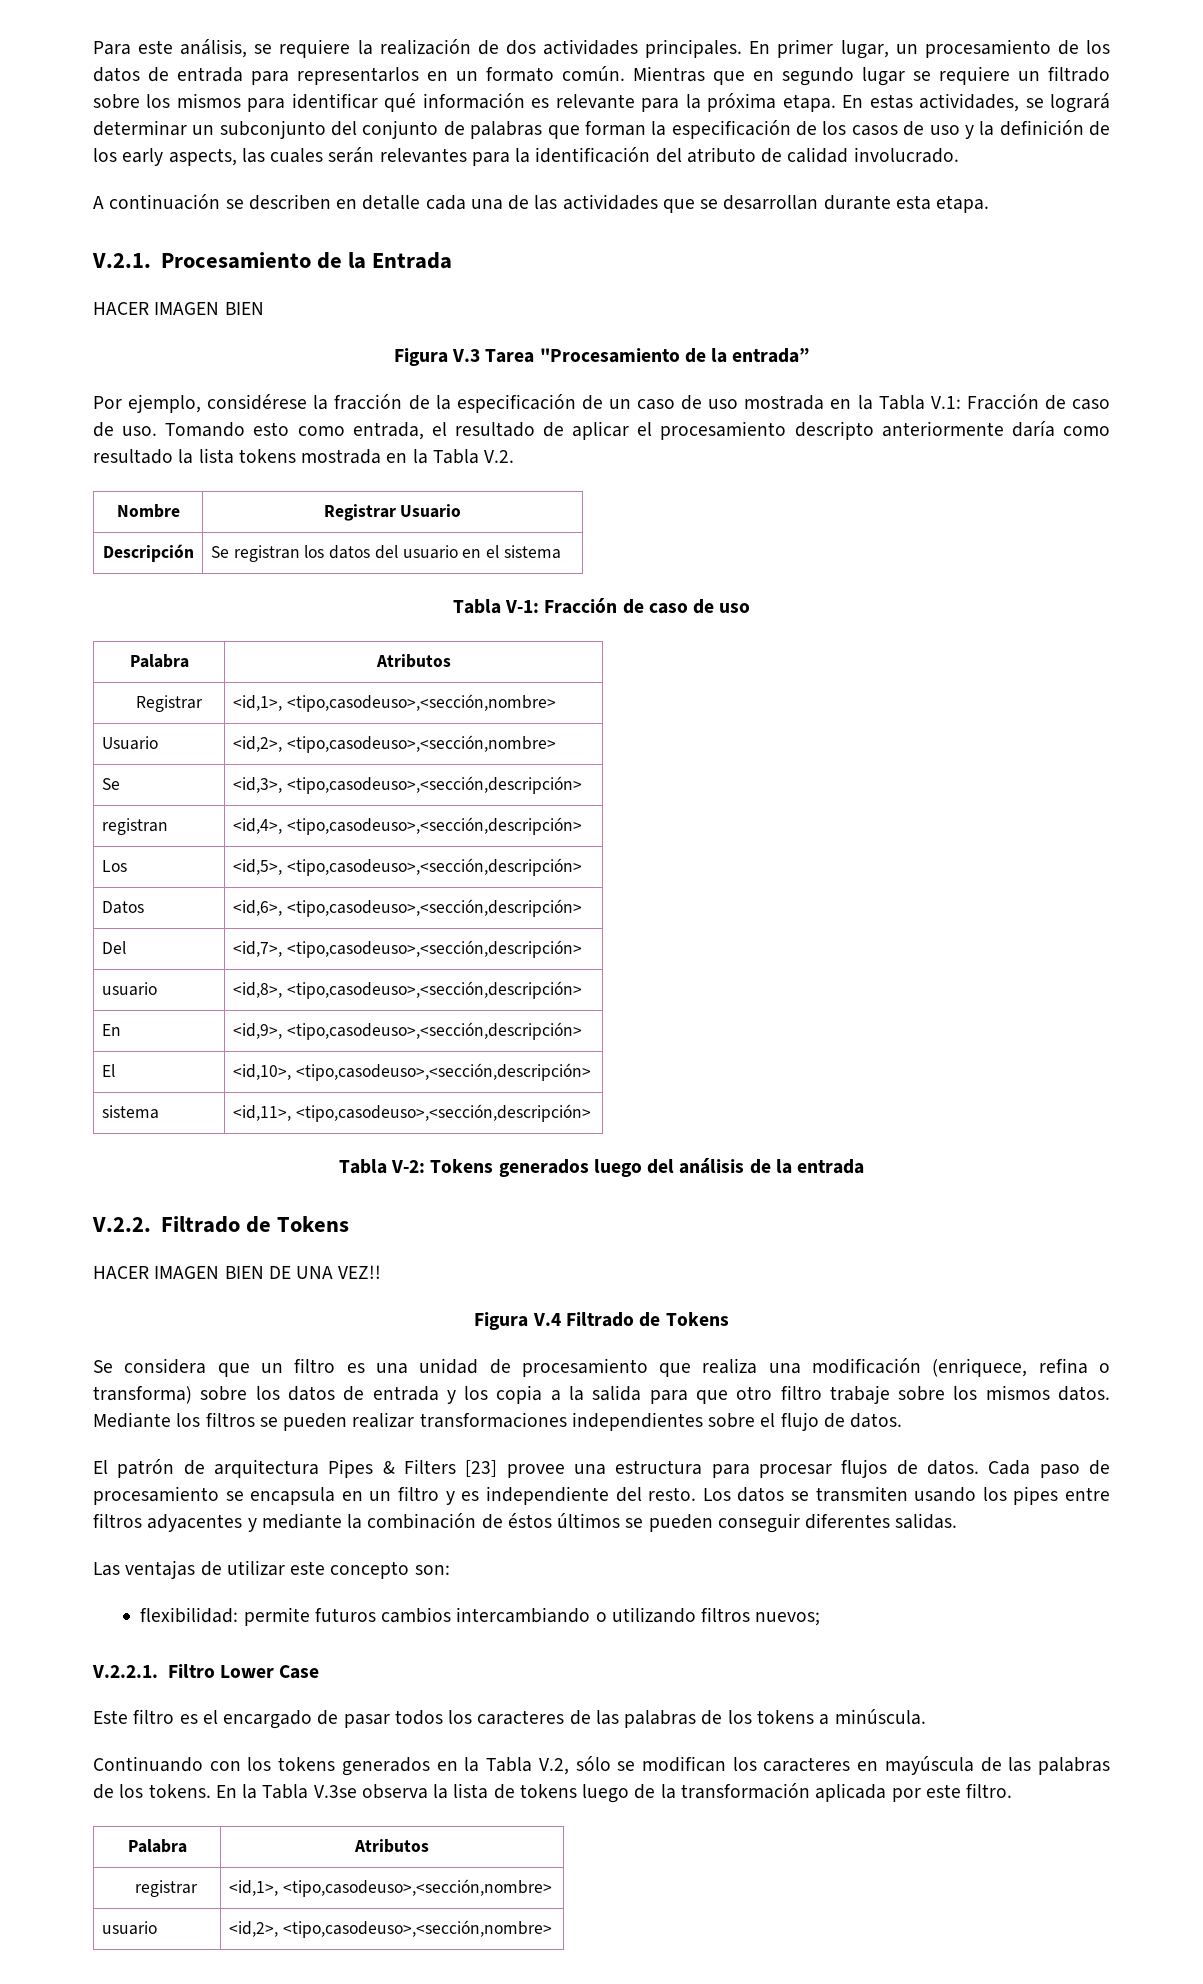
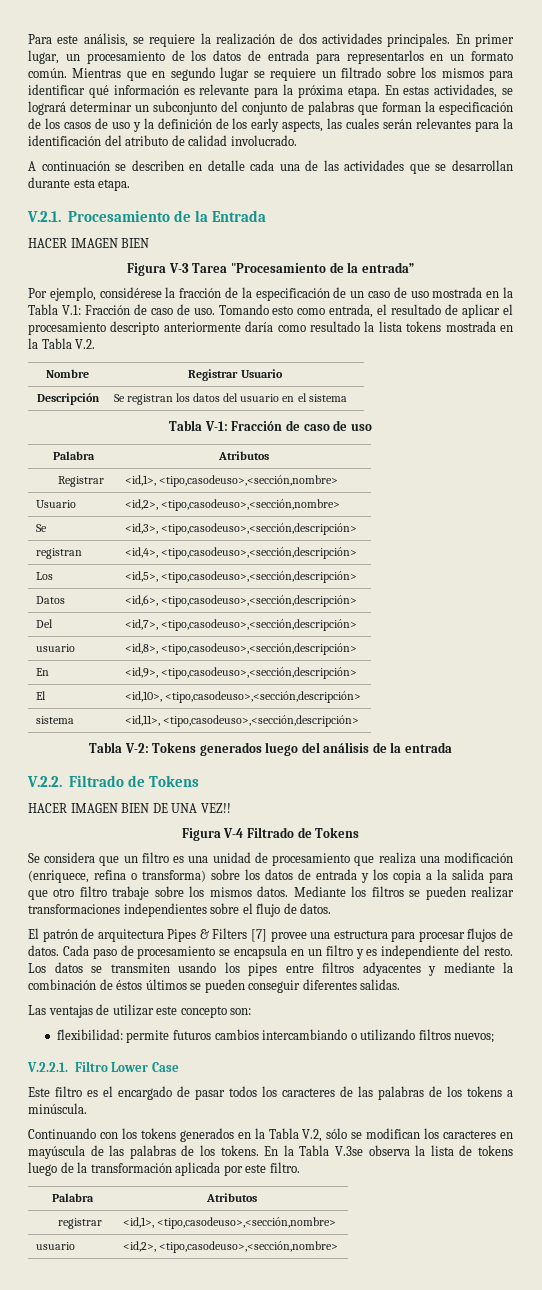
- Figura V.3 Tarea "Procesamiento de la entrada”
+ Figura V-3 Tarea "Procesamiento de la entrada”
- Figura V.4 Filtrado de Tokens
+ Figura V-4 Filtrado de Tokens
- El patrón de arquitectura Pipes & Filters [23] provee una estructura para procesar flujos de datos.
+ El patrón de arquitectura Pipes & Filters [7] provee una estructura para procesar flujos de datos.

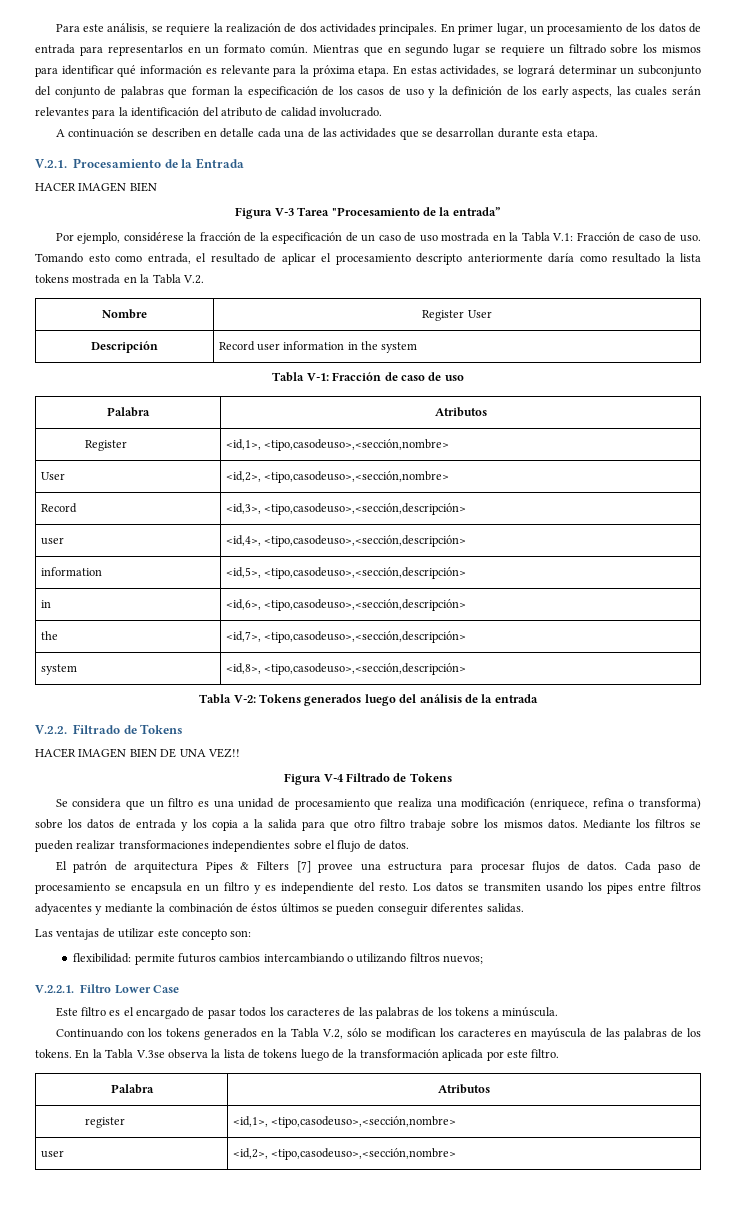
- Nombre | Registrar Usuario
+ Nombre | Register User
- Descripción | Se registran los datos del usuario en el sistema
+ Descripción | Record user information in the system
- Registrar | <id,1>, <tipo,casodeuso>,<sección,nombre>
- Usuario | <id,2>, <tipo,casodeuso>,<sección,nombre>
+ Register | <id,1>, <tipo,casodeuso>,<sección,nombre>
+ User | <id,2>, <tipo,casodeuso>,<sección,nombre>
- Se | <id,3>, <tipo,casodeuso>,<sección,descripción>
+ Record | <id,3>, <tipo,casodeuso>,<sección,descripción>
- registran | <id,4>, <tipo,casodeuso>,<sección,descripción>
+ user | <id,4>, <tipo,casodeuso>,<sección,descripción>
- Los | <id,5>, <tipo,casodeuso>,<sección,descripción>
+ information | <id,5>, <tipo,casodeuso>,<sección,descripción>
- Datos | <id,6>, <tipo,casodeuso>,<sección,descripción>
+ in | <id,6>, <tipo,casodeuso>,<sección,descripción>
- Del | <id,7>, <tipo,casodeuso>,<sección,descripción>
+ the | <id,7>, <tipo,casodeuso>,<sección,descripción>
- usuario | <id,8>, <tipo,casodeuso>,<sección,descripción>
+ system | <id,8>, <tipo,casodeuso>,<sección,descripción>
- En | <id,9>, <tipo,casodeuso>,<sección,descripción>
- El | <id,10>, <tipo,casodeuso>,<sección,descripción>
- sistema | <id,11>, <tipo,casodeuso>,<sección,descripción>
- registrar | <id,1>, <tipo,casodeuso>,<sección,nombre>
- usuario | <id,2>, <tipo,casodeuso>,<sección,nombre>
+ register | <id,1>, <tipo,casodeuso>,<sección,nombre>
+ user | <id,2>, <tipo,casodeuso>,<sección,nombre>

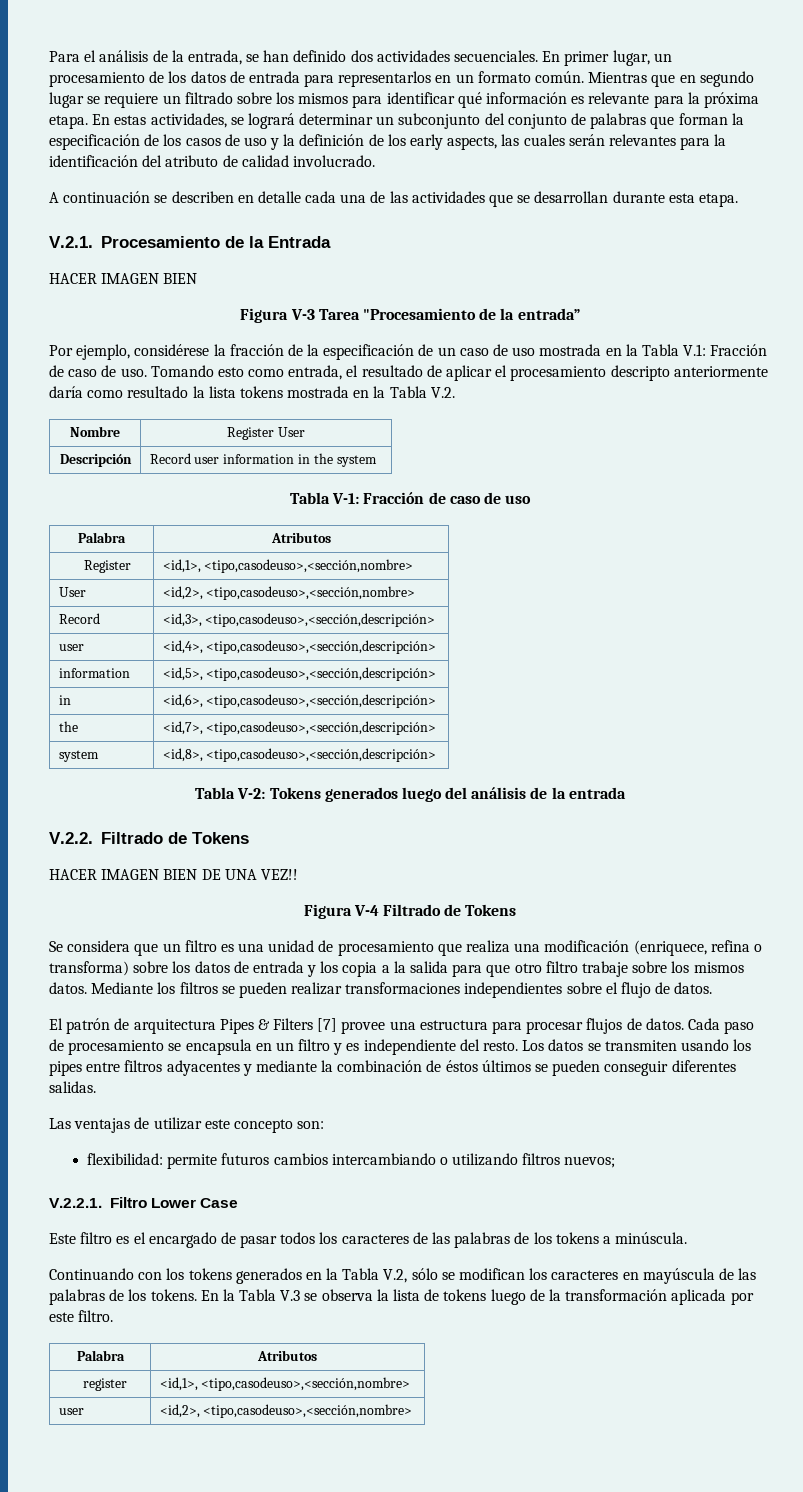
- Para este análisis, se requiere la realización de dos actividades principales.
+ Para el análisis de la entrada, se han definido dos actividades secuenciales.
- En la Tabla V.3se observa la lista de tokens luego de la transformación aplicada por este filtro.
+ En la Tabla V.3 se observa la lista de tokens luego de la transformación aplicada por este filtro.

